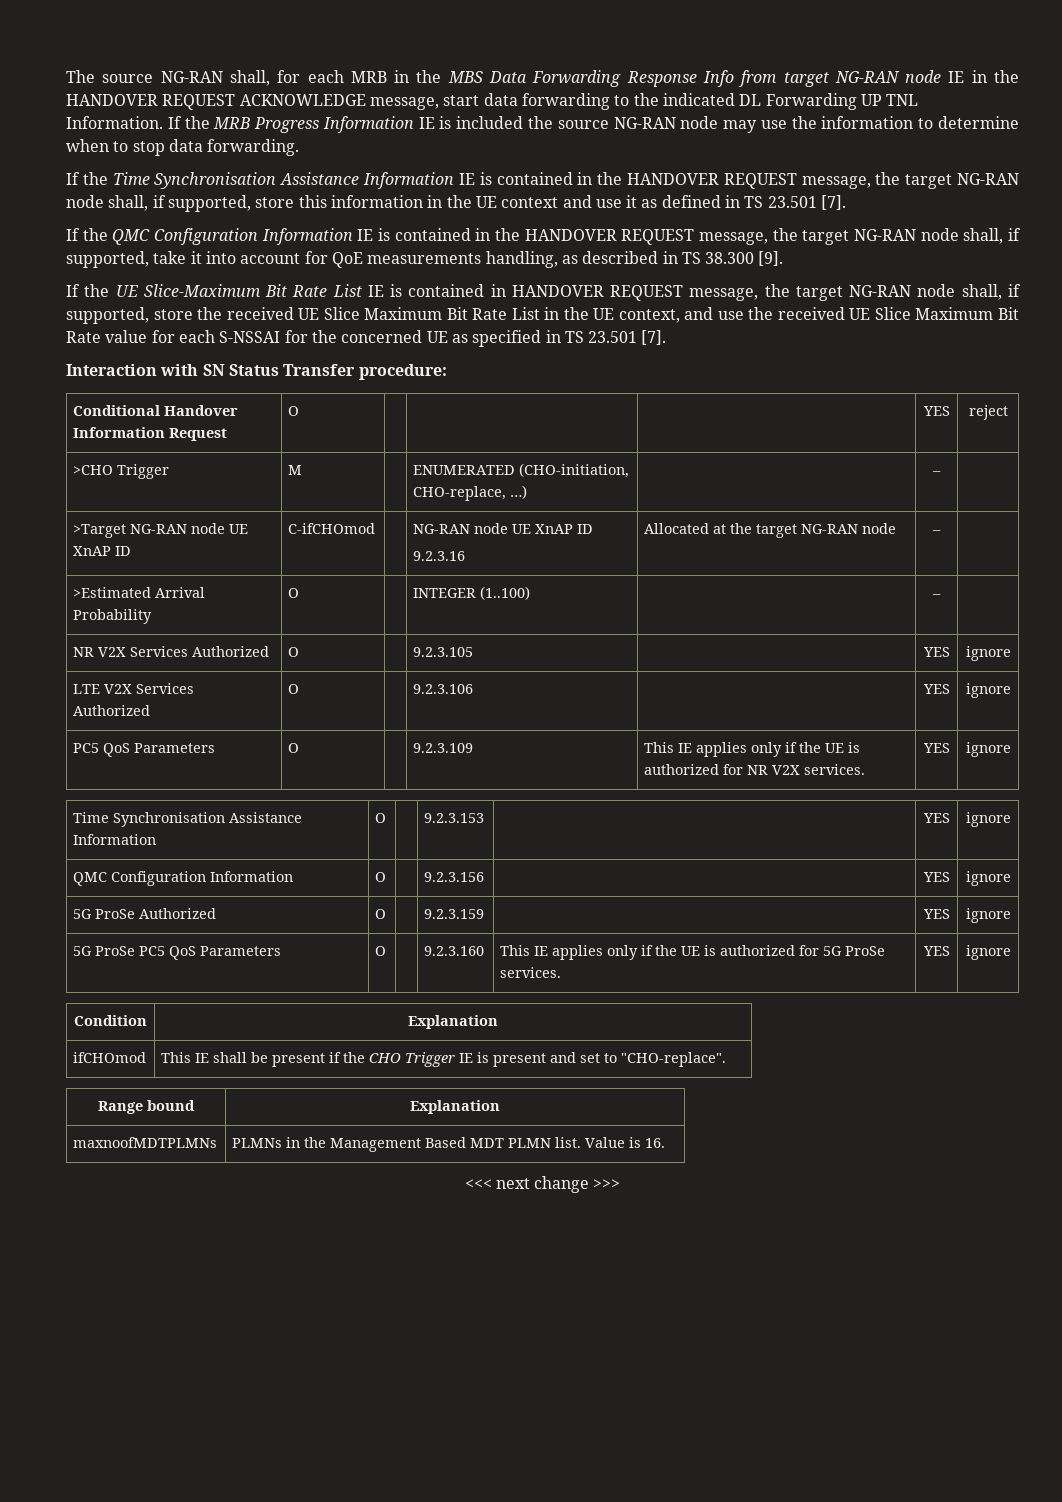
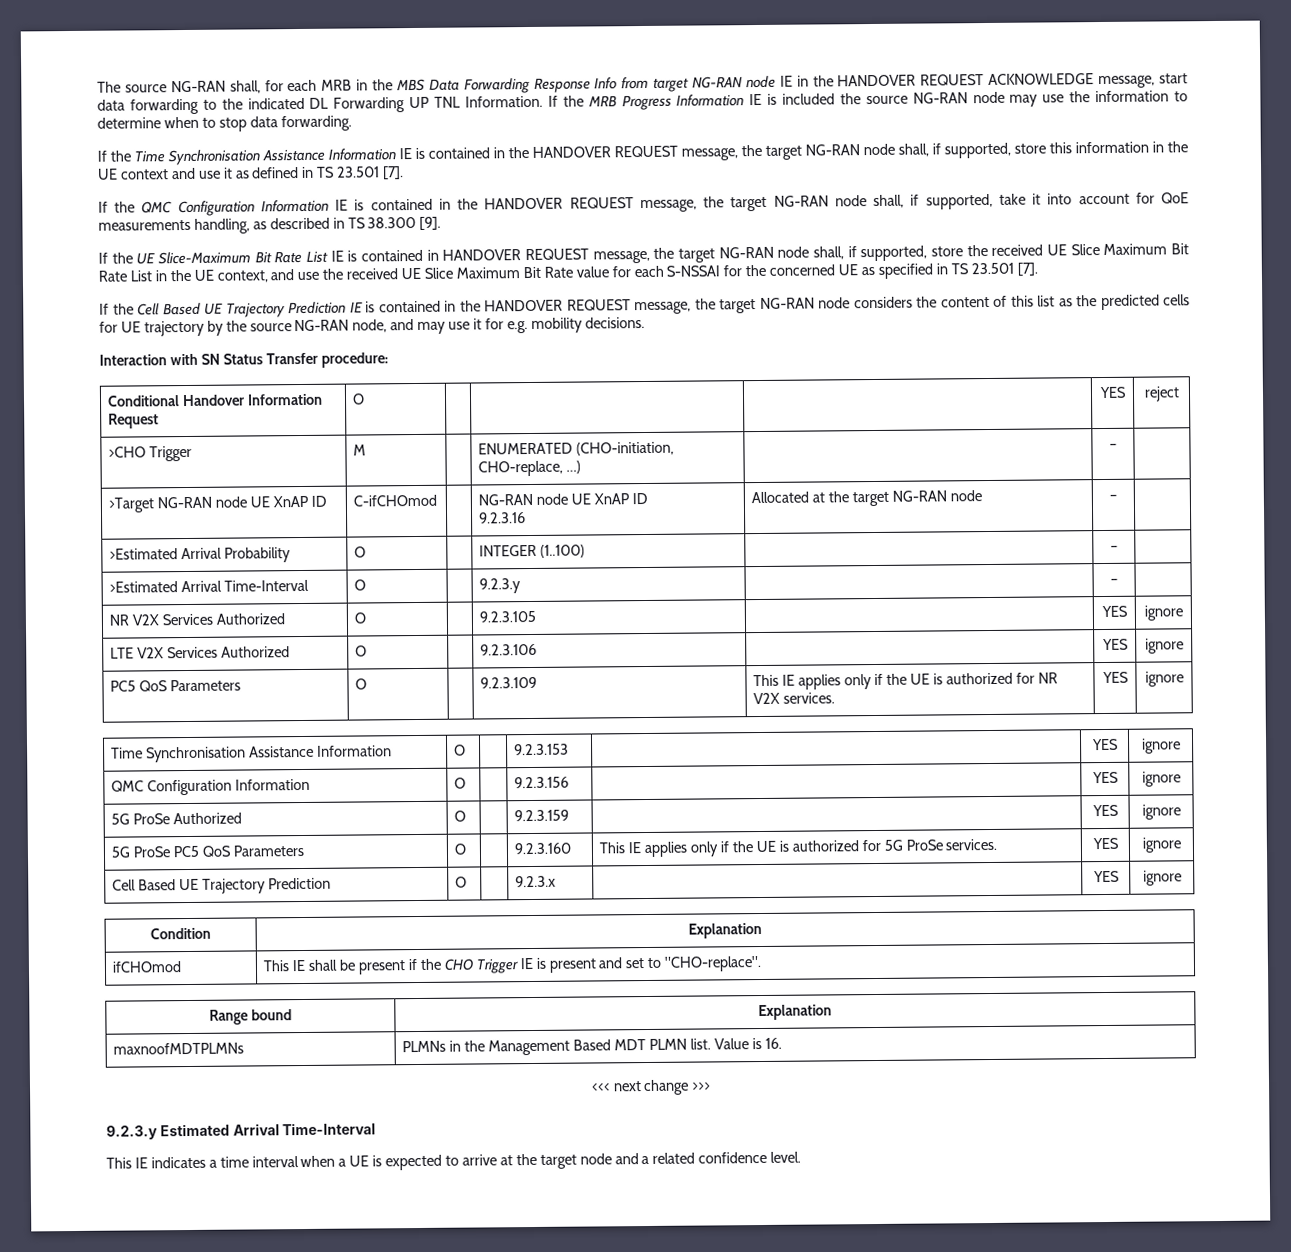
+ If the Cell Based UE Trajectory Prediction IE is contained in the HANDOVER REQUEST message, the target NG-RAN node considers the content of this list as the predicted cells for UE trajectory by the source NG-RAN node, and may use it for e.g. mobility decisions.
+ >Estimated Arrival Time-Interval | O | | 9.2.3.y | | – |
+ Cell Based UE Trajectory Prediction | O | | 9.2.3.x | | YES | ignore
+ 9.2.3.y Estimated Arrival Time-Interval
+ This IE indicates a time interval when a UE is expected to arrive at the target node and a related confidence level.

